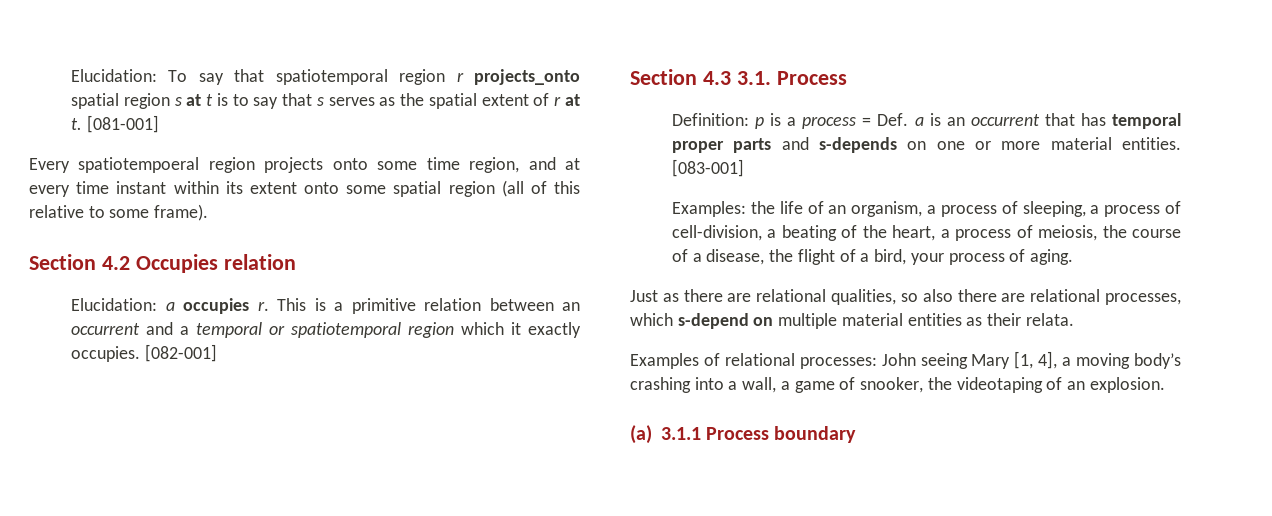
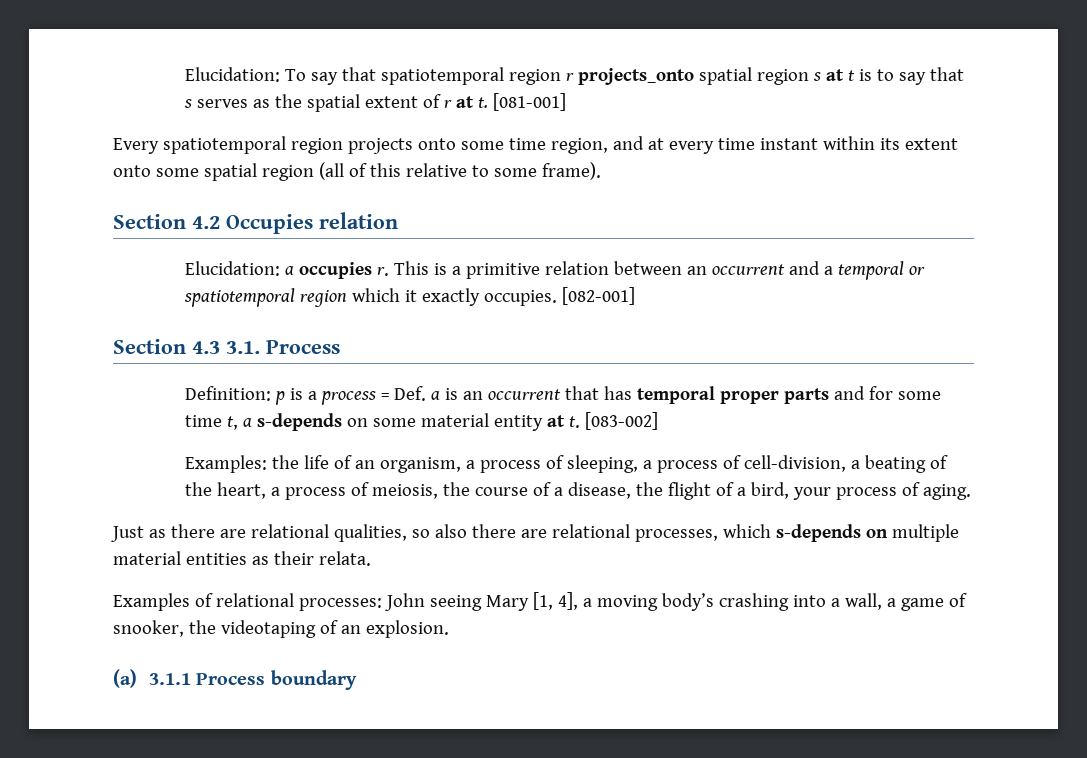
- Every spatiotempoeral region projects onto some time region, and at every time instant within its extent onto some spatial region (all of this relative to some frame).
+ Every spatiotemporal region projects onto some time region, and at every time instant within its extent onto some spatial region (all of this relative to some frame).
- Definition: p is a process = Def. a is an occurrent that has temporal proper parts and s-depends on one or more material entities. [083-001]
+ Definition: p is a process = Def. a is an occurrent that has temporal proper parts and for some time t, a s-depends on some material entity at t. [083-002]
- Just as there are relational qualities, so also there are relational processes, which s-depend on multiple material entities as their relata.
+ Just as there are relational qualities, so also there are relational processes, which s-depends on multiple material entities as their relata.

